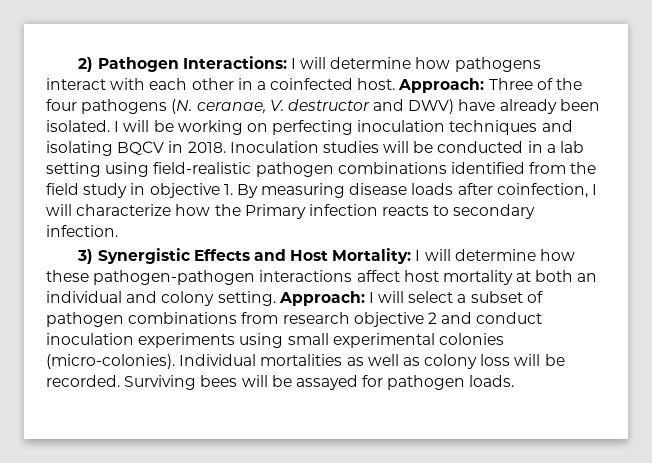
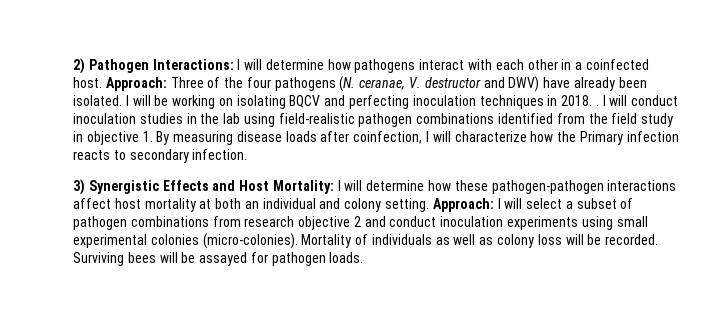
- I will be working on perfecting inoculation techniques and isolating BQCV in 2018. Inoculation studies will be conducted in a lab setting using field-realistic pathogen combinations identified from the field study in objective 1. By measuring disease loads after coinfection, I will characterize how the Primary infection reacts to secondary infection.
+ I will be working on isolating BQCV and perfecting inoculation techniques in 2018. . I will conduct inoculation studies in the lab using field-realistic pathogen combinations identified from the field study in objective 1. By measuring disease loads after coinfection, I will characterize how the Primary infection reacts to secondary infection.
- Individual mortalities as well as colony loss will be recorded.
+ Mortality of individuals as well as colony loss will be recorded.

